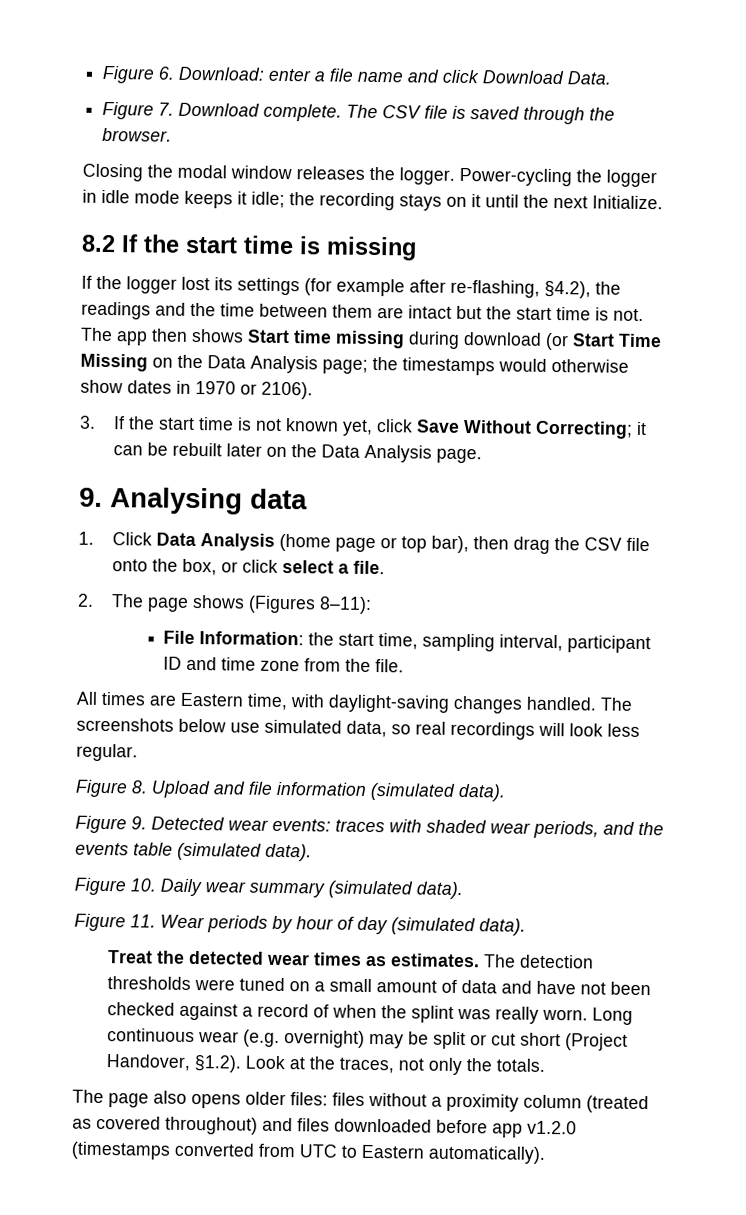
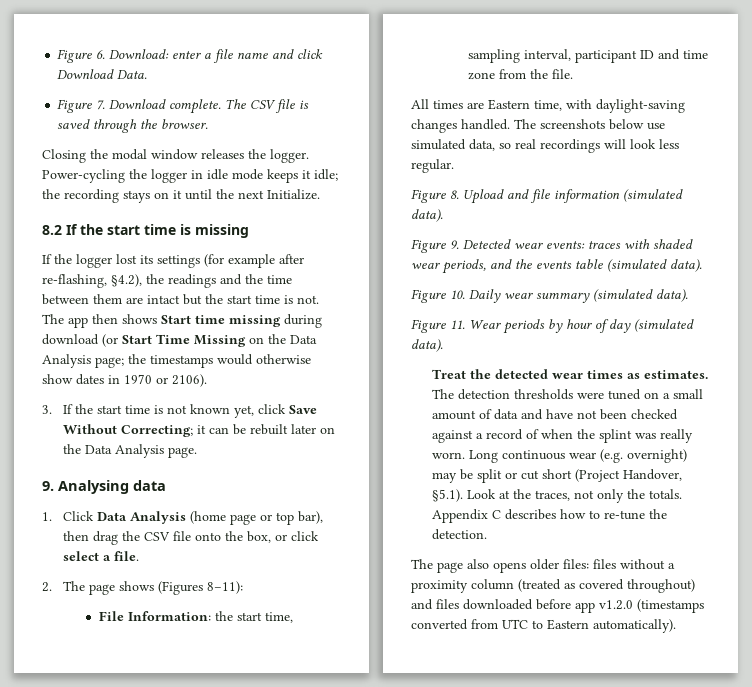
- Long continuous wear (e.g. overnight) may be split or cut short (Project Handover, §1.2). Look at the traces, not only the totals.
+ Long continuous wear (e.g. overnight) may be split or cut short (Project Handover, §5.1). Look at the traces, not only the totals. Appendix C describes how to re-tune the detection.

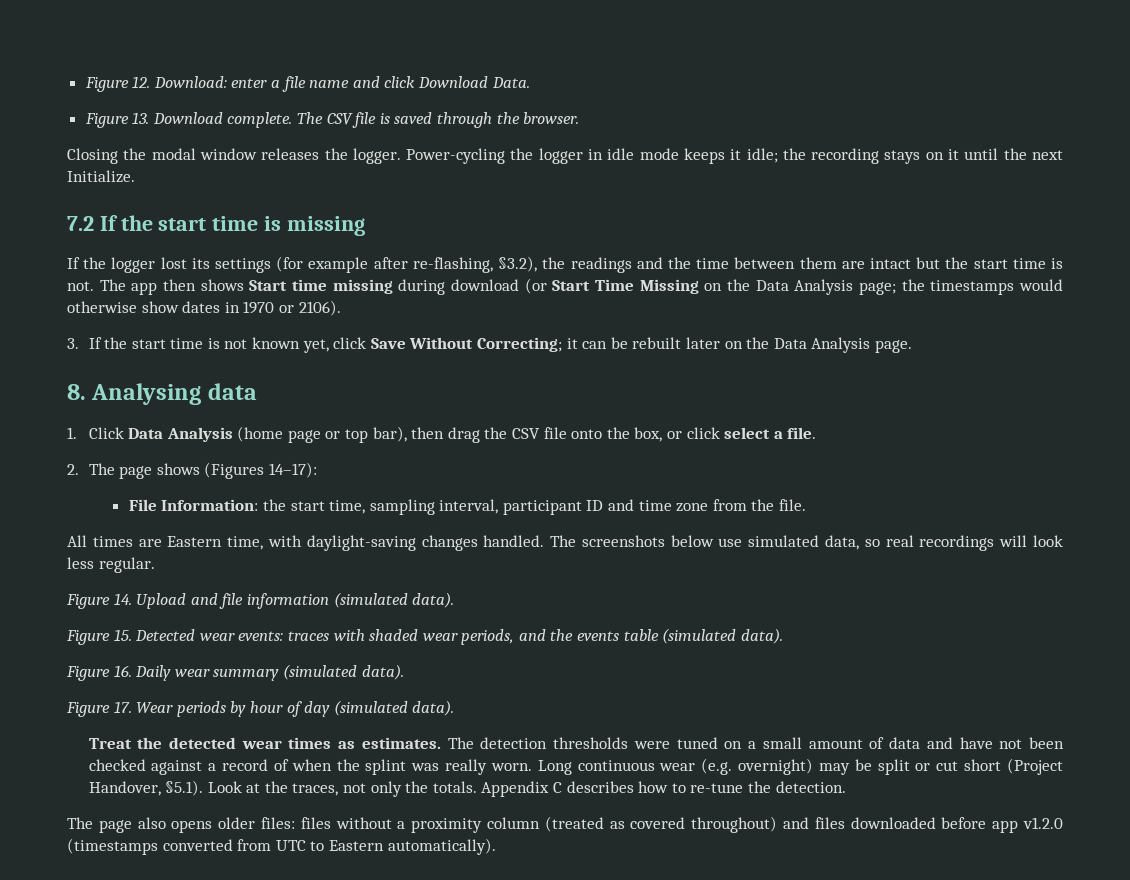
- Figure 6. Download: enter a file name and click Download Data.
+ Figure 12. Download: enter a file name and click Download Data.
- Figure 7. Download complete.
+ Figure 13. Download complete.
- 8.2 If the start time is missing
+ 7.2 If the start time is missing
- If the logger lost its settings (for example after re-flashing, §4.2), the readings and the time between them are intact but the start time is not.
+ If the logger lost its settings (for example after re-flashing, §3.2), the readings and the time between them are intact but the start time is not.
- 9. Analysing data
+ 8. Analysing data
- 2. The page shows (Figures 8–11):
+ 2. The page shows (Figures 14–17):
- Figure 8. Upload and file information (simulated data).
+ Figure 14. Upload and file information (simulated data).
- Figure 9. Detected wear events: traces with shaded wear periods, and the events table (simulated data).
+ Figure 15. Detected wear events: traces with shaded wear periods, and the events table (simulated data).
- Figure 10. Daily wear summary (simulated data).
+ Figure 16. Daily wear summary (simulated data).
- Figure 11. Wear periods by hour of day (simulated data).
+ Figure 17. Wear periods by hour of day (simulated data).

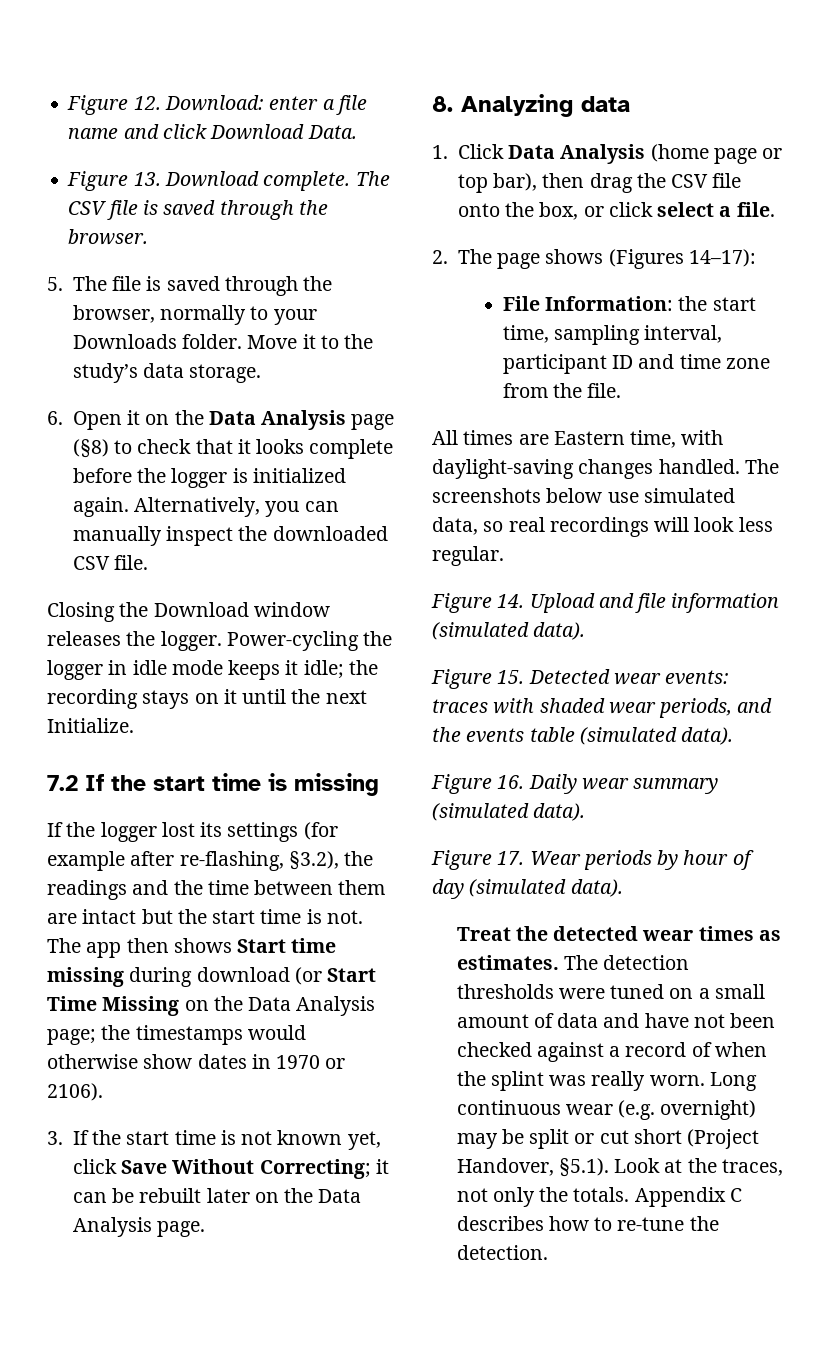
+ 5. The file is saved through the browser, normally to your Downloads folder. Move it to the study’s data storage.
+ 6. Open it on the Data Analysis page (§8) to check that it looks complete before the logger is initialized again. Alternatively, you can manually inspect the downloaded CSV file.
- Closing the modal window releases the logger.
+ Closing the Download window releases the logger.
- 8. Analysing data
+ 8. Analyzing data
- The page also opens older files: files without a proximity column (treated as covered throughout) and files downloaded before app v1.2.0 (timestamps converted from UTC to Eastern automatically).

